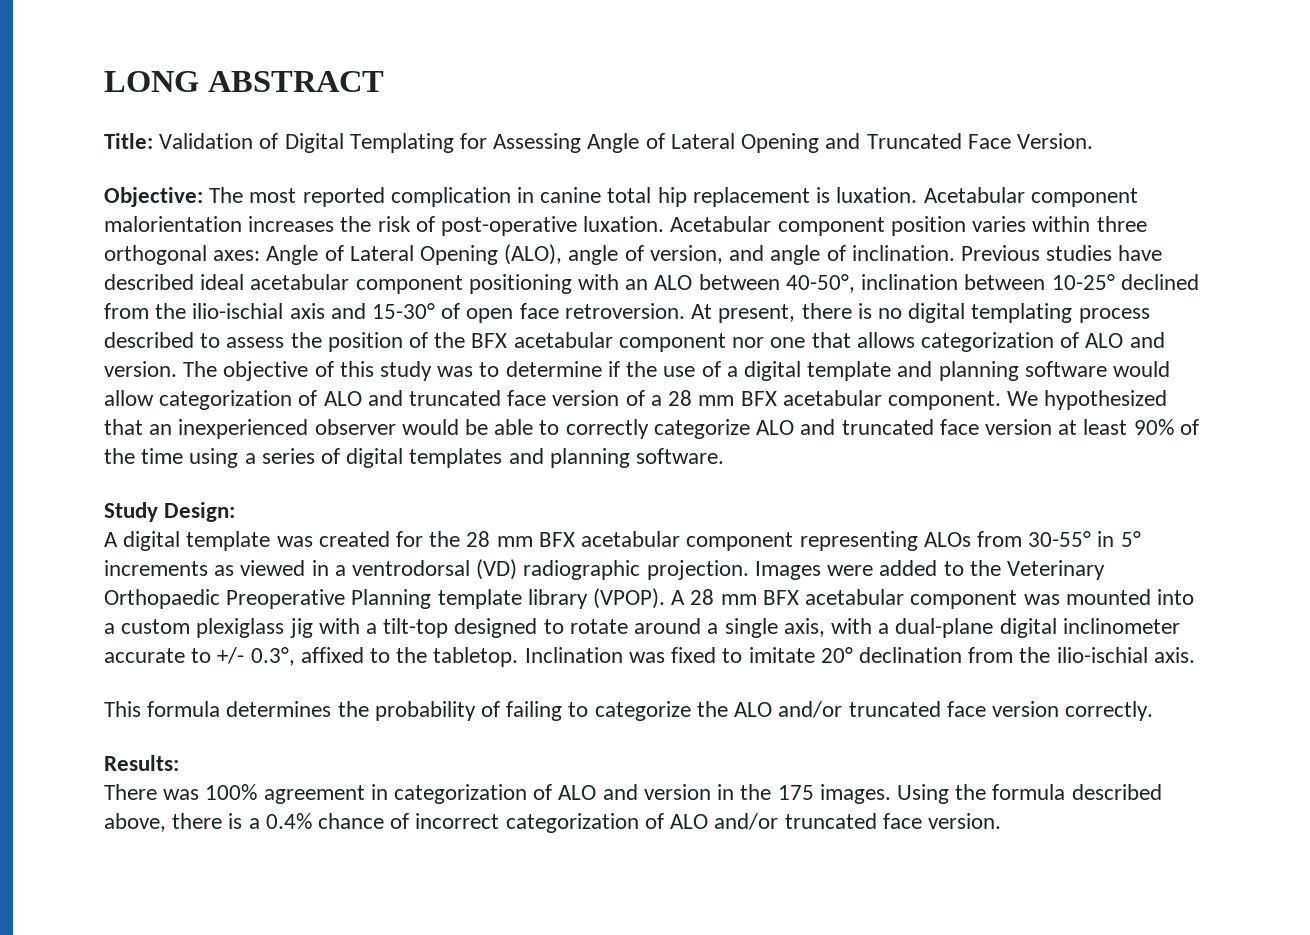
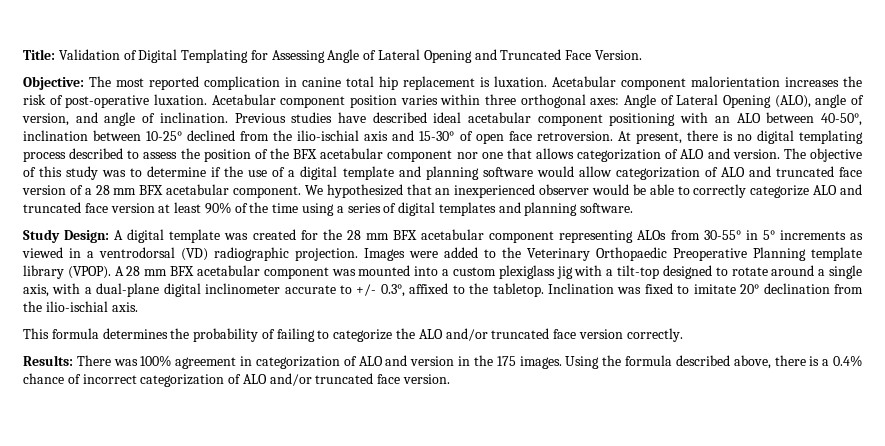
- LONG ABSTRACT
- Study Design:
- A digital template was created for the 28 mm BFX acetabular component representing ALOs from 30-55° in 5° increments as viewed in a ventrodorsal (VD) radiographic projection.
+ Study Design: A digital template was created for the 28 mm BFX acetabular component representing ALOs from 30-55° in 5° increments as viewed in a ventrodorsal (VD) radiographic projection.
- Results:
- There was 100% agreement in categorization of ALO and version in the 175 images.
+ Results: There was 100% agreement in categorization of ALO and version in the 175 images.

